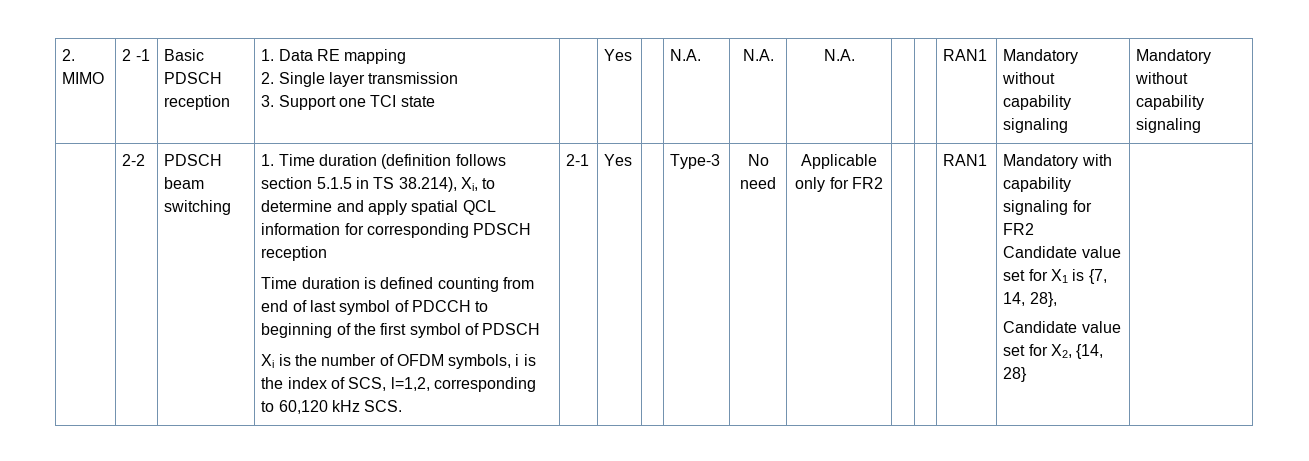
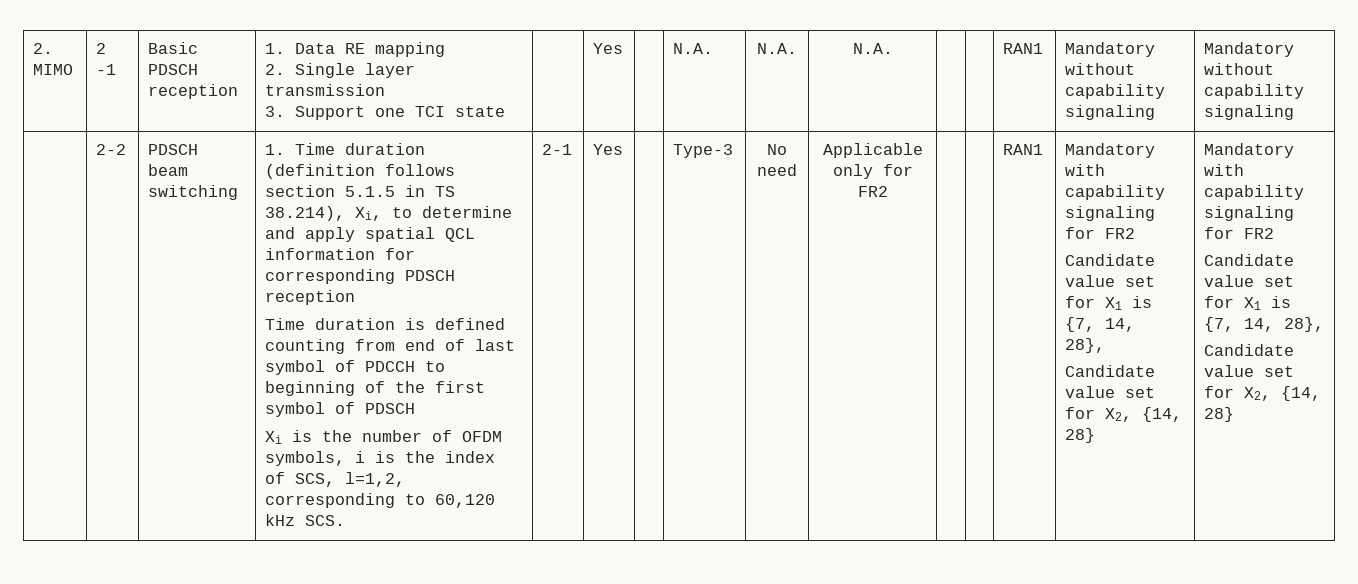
+ Candidate value set for X2, {14, 28} | Mandatory with capability signaling for FR2
+ Candidate value set for X1 is {7, 14, 28},

